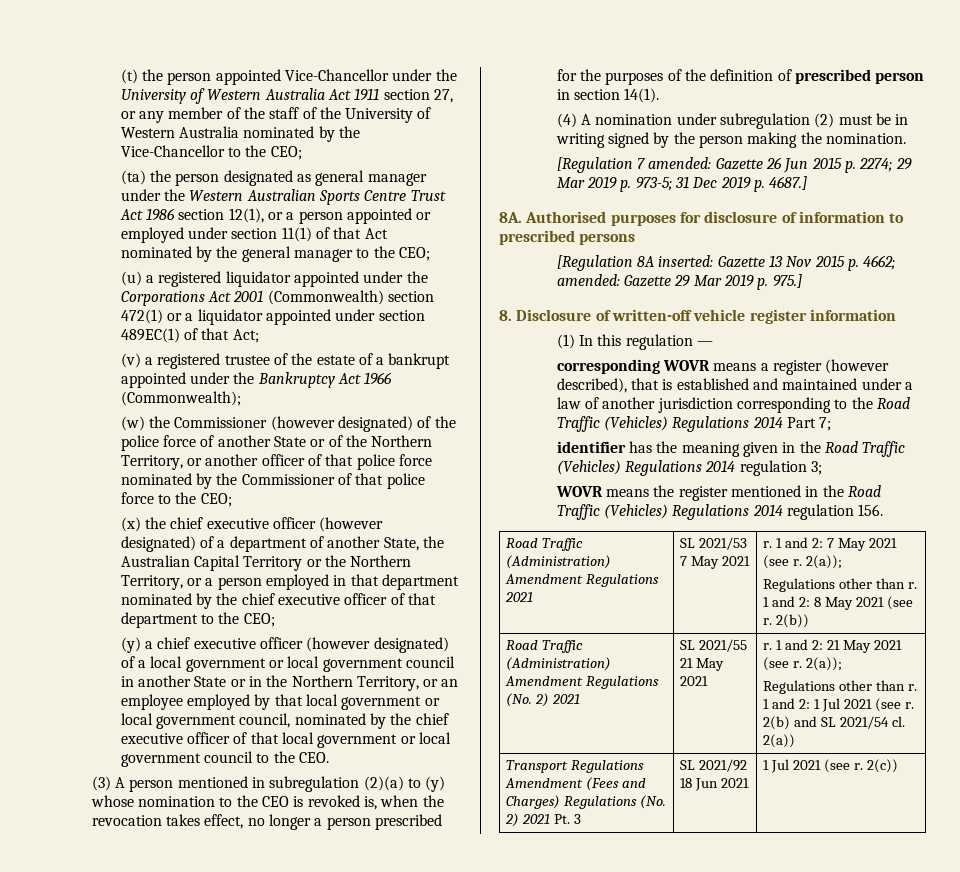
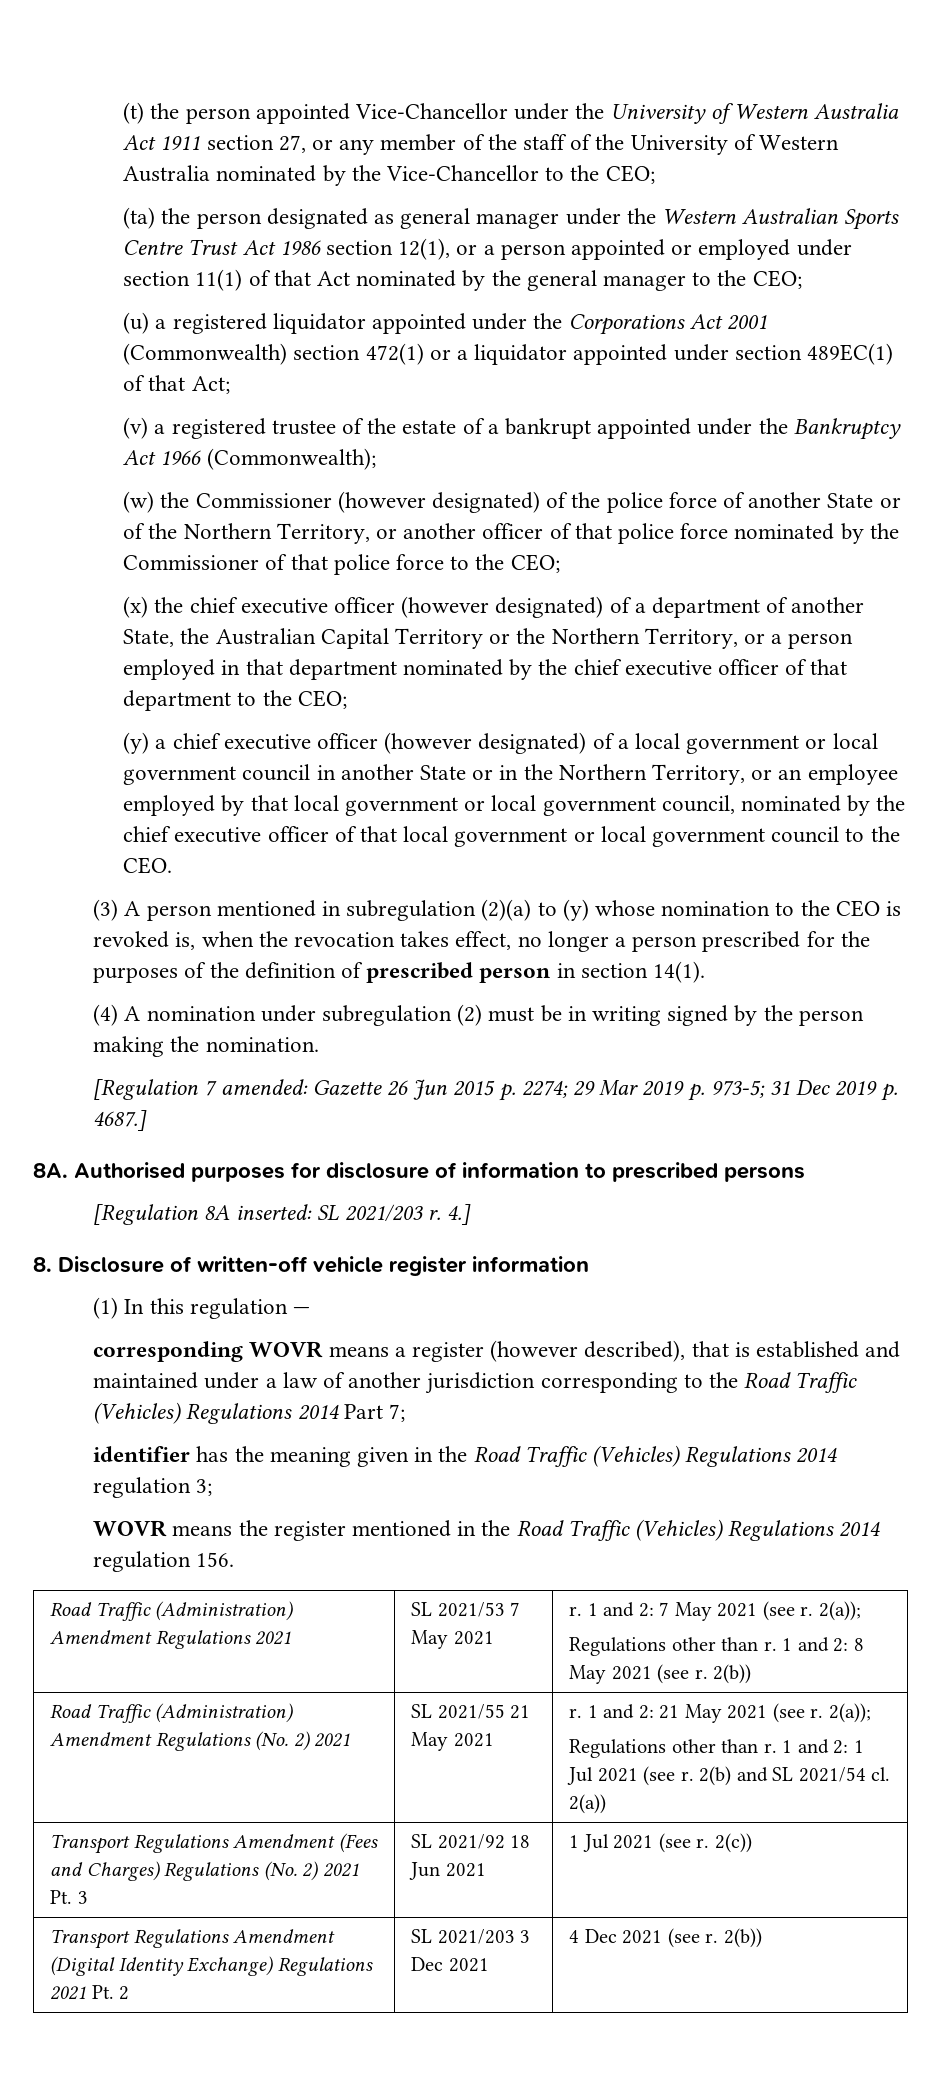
- [Regulation 8A inserted: Gazette 13 Nov 2015 p. 4662; amended: Gazette 29 Mar 2019 p. 975.]
+ [Regulation 8A inserted: SL 2021/203 r. 4.]
+ Transport Regulations Amendment (Digital Identity Exchange) Regulations 2021 Pt. 2 | SL 2021/203 3 Dec 2021 | 4 Dec 2021 (see r. 2(b))

